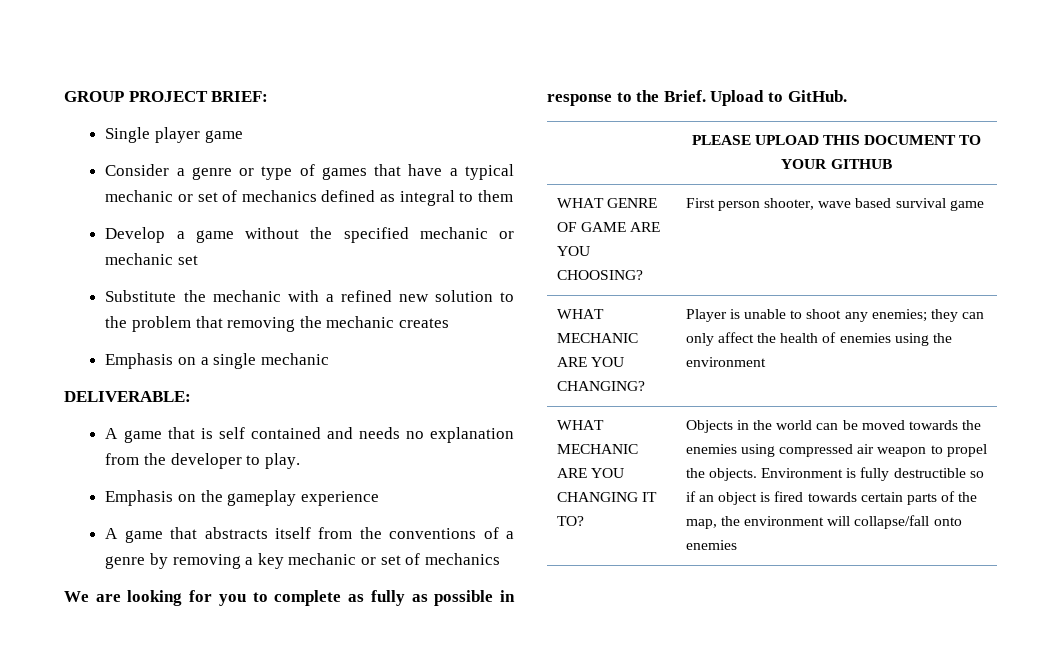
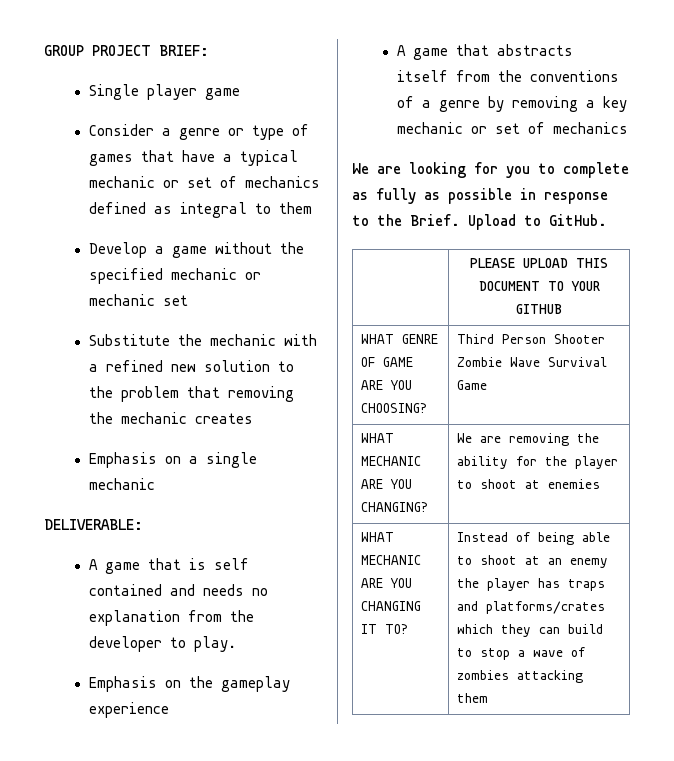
- WHAT GENRE OF GAME ARE YOU CHOOSING? | First person shooter, wave based survival game
+ WHAT GENRE OF GAME ARE YOU CHOOSING? | Third Person Shooter Zombie Wave Survival Game
- WHAT MECHANIC ARE YOU CHANGING? | Player is unable to shoot any enemies; they can only affect the health of enemies using the environment
+ WHAT MECHANIC ARE YOU CHANGING? | We are removing the ability for the player to shoot at enemies
- Objects in the world can be moved towards the enemies using compressed air weapon to propel the objects. Environment is fully destructible so if an object is fired towards certain parts of the map, the environment will collapse/fall onto enemies
+ Instead of being able to shoot at an enemy the player has traps and platforms/crates which they can build to stop a wave of zombies attacking them

